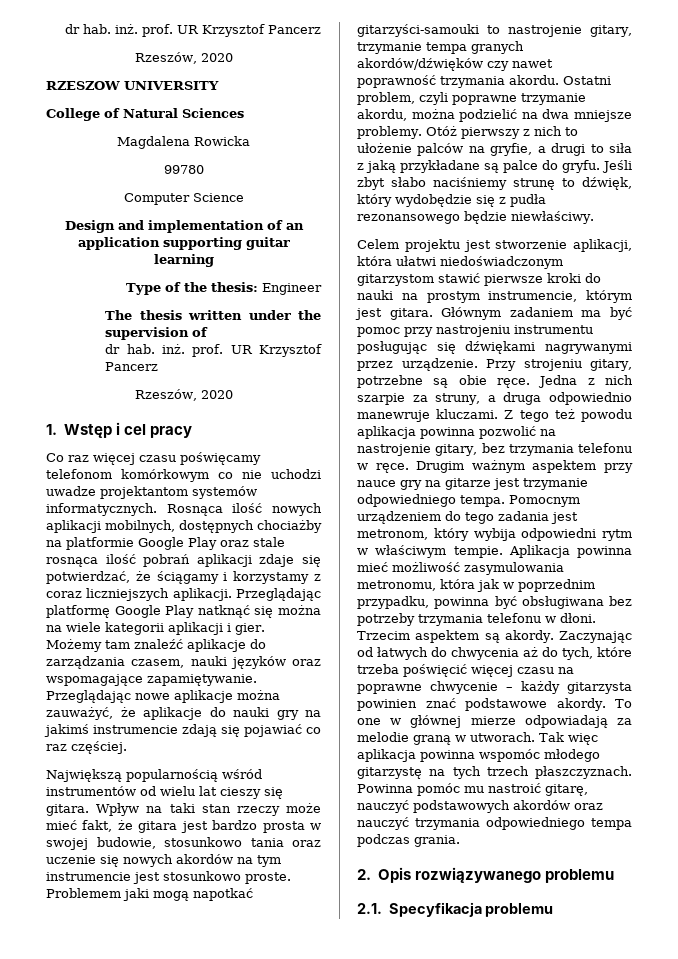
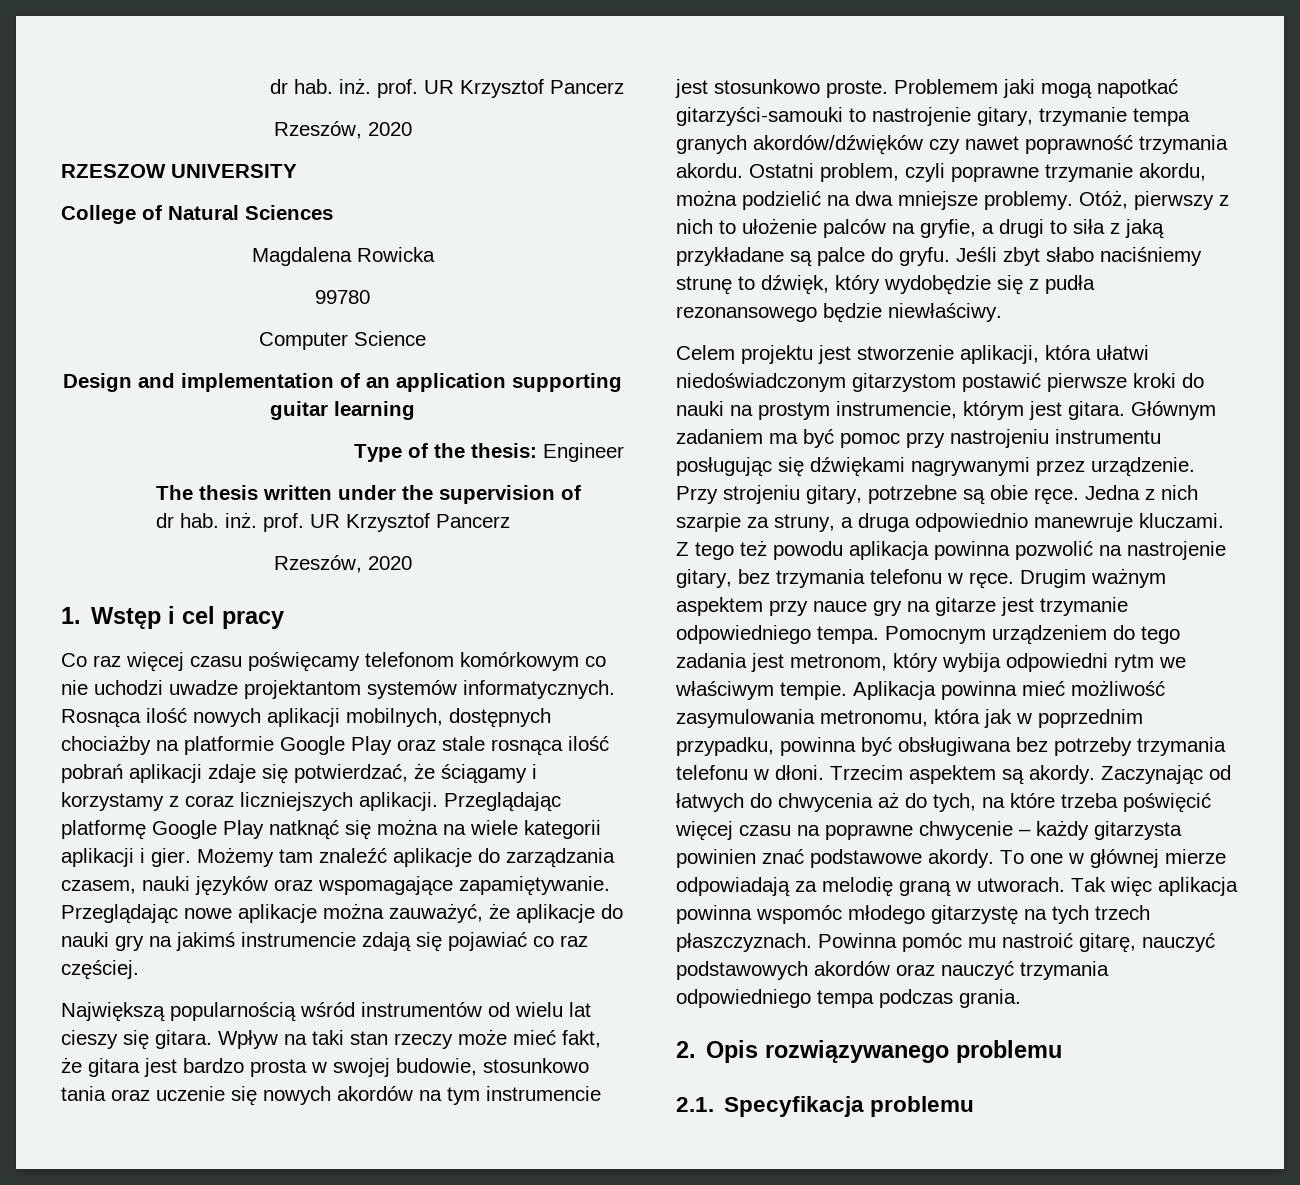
- Otóż pierwszy z nich to ułożenie palców na gryfie, a drugi to siła z jaką przykładane są palce do gryfu.
+ Otóż, pierwszy z nich to ułożenie palców na gryfie, a drugi to siła z jaką przykładane są palce do gryfu.
- Celem projektu jest stworzenie aplikacji, która ułatwi niedoświadczonym gitarzystom stawić pierwsze kroki do nauki na prostym instrumencie, którym jest gitara.
+ Celem projektu jest stworzenie aplikacji, która ułatwi niedoświadczonym gitarzystom postawić pierwsze kroki do nauki na prostym instrumencie, którym jest gitara.
- Pomocnym urządzeniem do tego zadania jest metronom, który wybija odpowiedni rytm w właściwym tempie.
+ Pomocnym urządzeniem do tego zadania jest metronom, który wybija odpowiedni rytm we właściwym tempie.
- Zaczynając od łatwych do chwycenia aż do tych, które trzeba poświęcić więcej czasu na poprawne chwycenie – każdy gitarzysta powinien znać podstawowe akordy.
+ Zaczynając od łatwych do chwycenia aż do tych, na które trzeba poświęcić więcej czasu na poprawne chwycenie – każdy gitarzysta powinien znać podstawowe akordy.
- To one w głównej mierze odpowiadają za melodie graną w utworach.
+ To one w głównej mierze odpowiadają za melodię graną w utworach.

